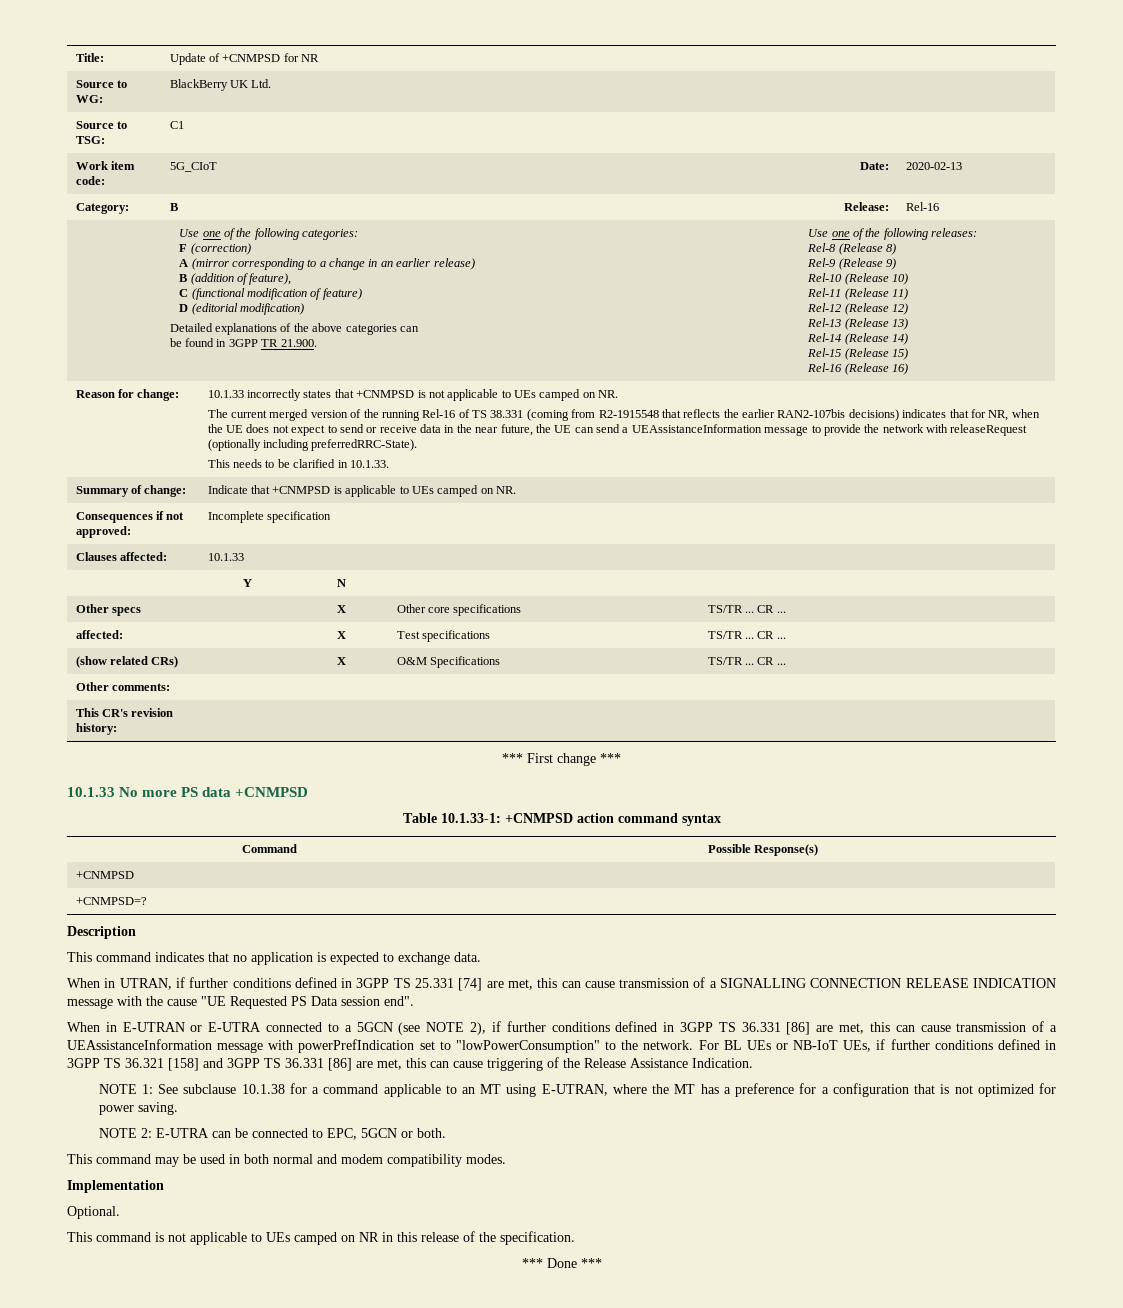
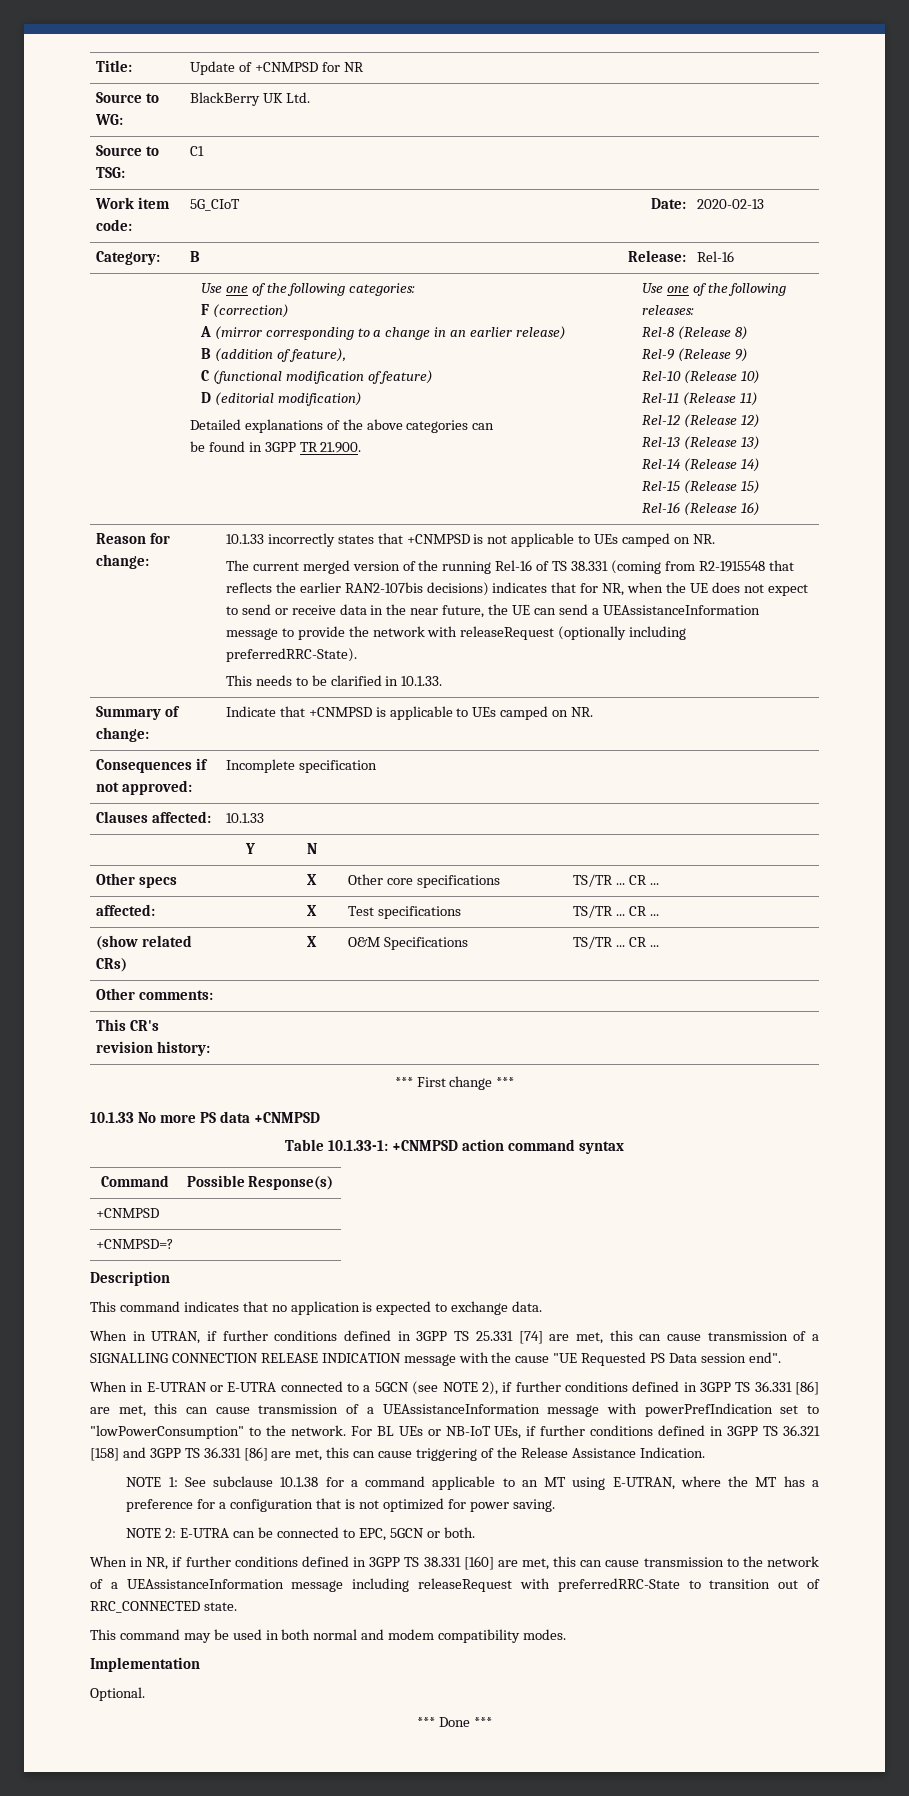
+ When in NR, if further conditions defined in 3GPP TS 38.331 [160] are met, this can cause transmission to the network of a UEAssistanceInformation message including releaseRequest with preferredRRC-State to transition out of RRC_CONNECTED state.
- This command is not applicable to UEs camped on NR in this release of the specification.

